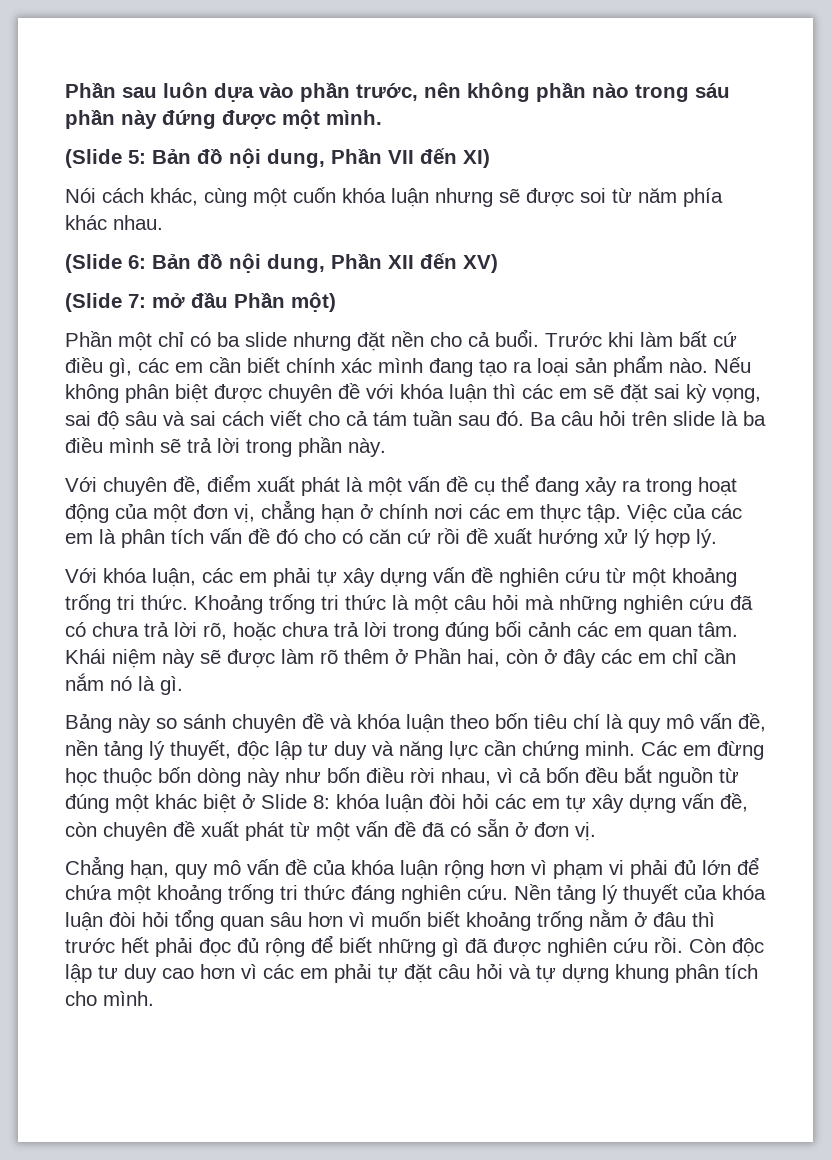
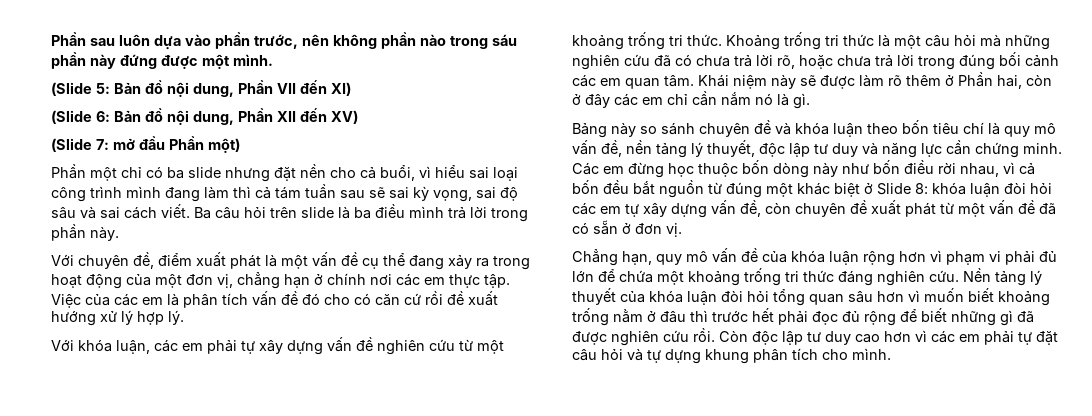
- Nói cách khác, cùng một cuốn khóa luận nhưng sẽ được soi từ năm phía khác nhau.
- Phần một chỉ có ba slide nhưng đặt nền cho cả buổi. Trước khi làm bất cứ điều gì, các em cần biết chính xác mình đang tạo ra loại sản phẩm nào. Nếu không phân biệt được chuyên đề với khóa luận thì các em sẽ đặt sai kỳ vọng, sai độ sâu và sai cách viết cho cả tám tuần sau đó.
+ Phần một chỉ có ba slide nhưng đặt nền cho cả buổi, vì hiểu sai loại công trình mình đang làm thì cả tám tuần sau sẽ sai kỳ vọng, sai độ sâu và sai cách viết.
- Ba câu hỏi trên slide là ba điều mình sẽ trả lời trong phần này.
+ Ba câu hỏi trên slide là ba điều mình trả lời trong phần này.

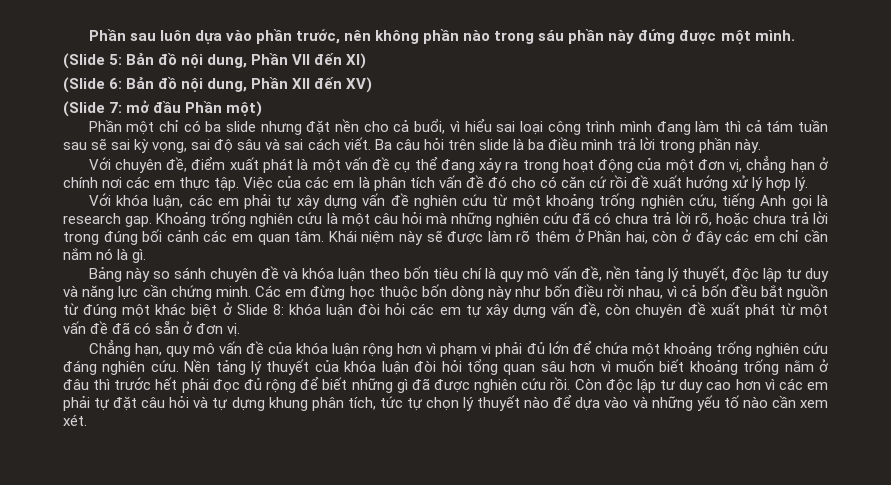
- Với khóa luận, các em phải tự xây dựng vấn đề nghiên cứu từ một khoảng trống tri thức. Khoảng trống tri thức là một câu hỏi mà những nghiên cứu đã có chưa trả lời rõ, hoặc chưa trả lời trong đúng bối cảnh các em quan tâm.
+ Với khóa luận, các em phải tự xây dựng vấn đề nghiên cứu từ một khoảng trống nghiên cứu, tiếng Anh gọi là research gap. Khoảng trống nghiên cứu là một câu hỏi mà những nghiên cứu đã có chưa trả lời rõ, hoặc chưa trả lời trong đúng bối cảnh các em quan tâm.
- Chẳng hạn, quy mô vấn đề của khóa luận rộng hơn vì phạm vi phải đủ lớn để chứa một khoảng trống tri thức đáng nghiên cứu.
+ Chẳng hạn, quy mô vấn đề của khóa luận rộng hơn vì phạm vi phải đủ lớn để chứa một khoảng trống nghiên cứu đáng nghiên cứu.
- Còn độc lập tư duy cao hơn vì các em phải tự đặt câu hỏi và tự dựng khung phân tích cho mình.
+ Còn độc lập tư duy cao hơn vì các em phải tự đặt câu hỏi và tự dựng khung phân tích, tức tự chọn lý thuyết nào để dựa vào và những yếu tố nào cần xem xét.

